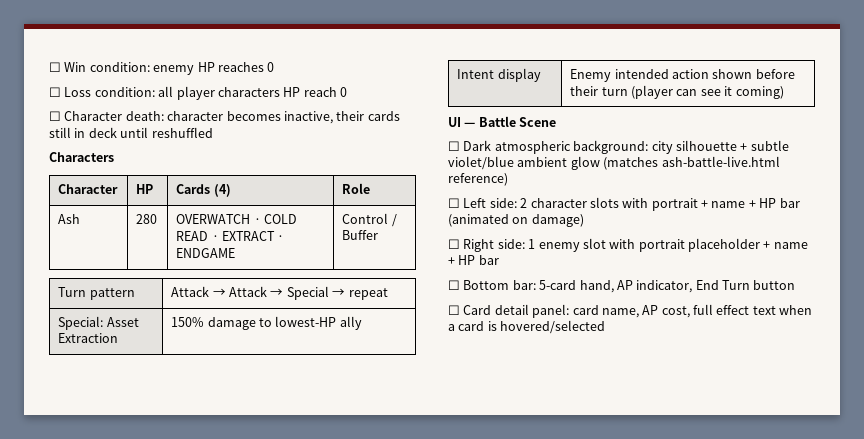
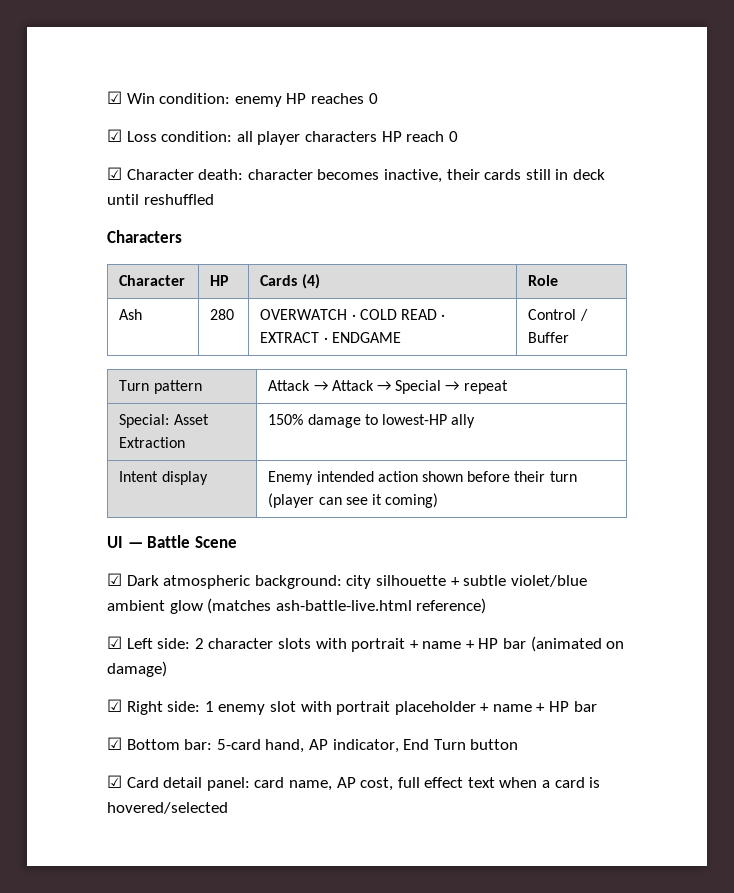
- ☐ Win condition: enemy HP reaches 0
+ ☑ Win condition: enemy HP reaches 0
- ☐ Loss condition: all player characters HP reach 0
+ ☑ Loss condition: all player characters HP reach 0
- ☐ Character death: character becomes inactive, their cards still in deck until reshuffled
+ ☑ Character death: character becomes inactive, their cards still in deck until reshuffled
- ☐ Dark atmospheric background: city silhouette + subtle violet/blue ambient glow (matches ash-battle-live.html reference)
+ ☑ Dark atmospheric background: city silhouette + subtle violet/blue ambient glow (matches ash-battle-live.html reference)
- ☐ Left side: 2 character slots with portrait + name + HP bar (animated on damage)
+ ☑ Left side: 2 character slots with portrait + name + HP bar (animated on damage)
- ☐ Right side: 1 enemy slot with portrait placeholder + name + HP bar
+ ☑ Right side: 1 enemy slot with portrait placeholder + name + HP bar
- ☐ Bottom bar: 5-card hand, AP indicator, End Turn button
+ ☑ Bottom bar: 5-card hand, AP indicator, End Turn button
- ☐ Card detail panel: card name, AP cost, full effect text when a card is hovered/selected
+ ☑ Card detail panel: card name, AP cost, full effect text when a card is hovered/selected

